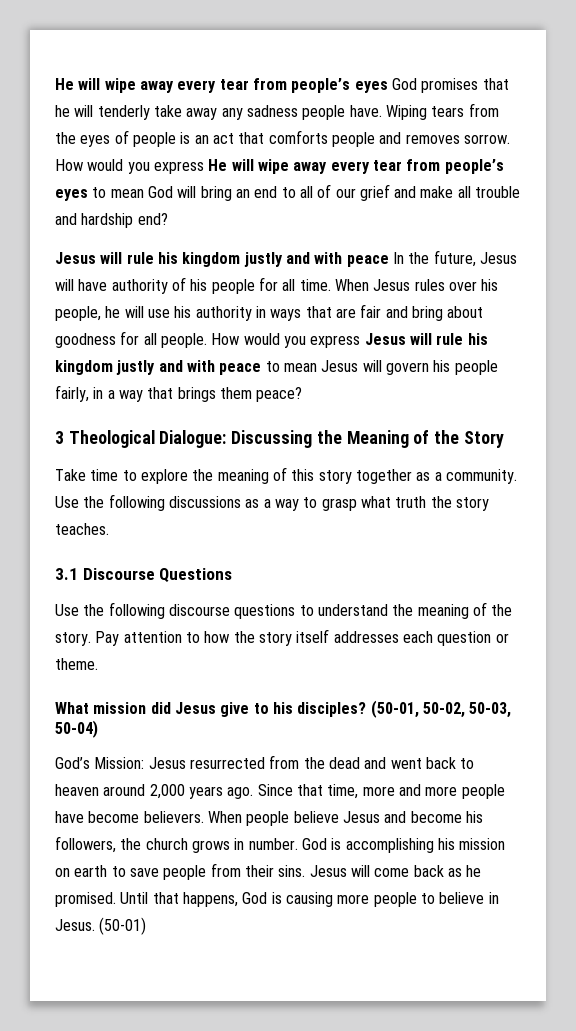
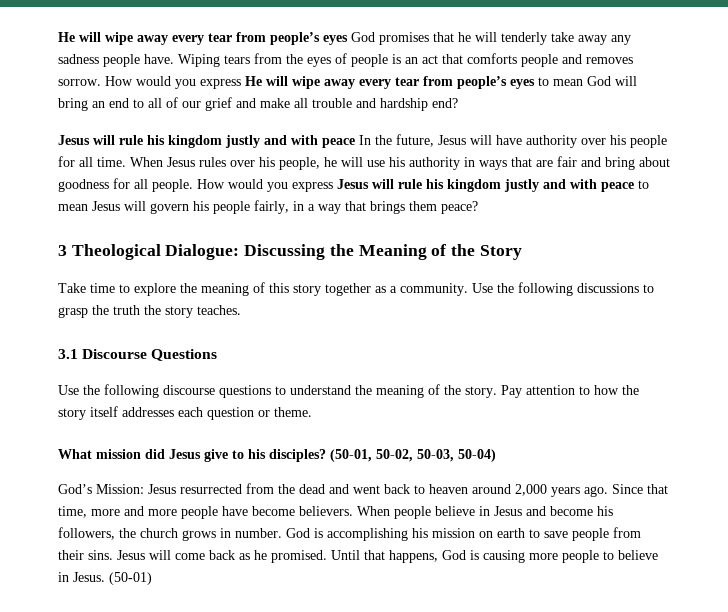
- Jesus will rule his kingdom justly and with peace In the future, Jesus will have authority of his people for all time.
+ Jesus will rule his kingdom justly and with peace In the future, Jesus will have authority over his people for all time.
- Use the following discussions as a way to grasp what truth the story teaches.
+ Use the following discussions to grasp the truth the story teaches.
- When people believe Jesus and become his followers, the church grows in number.
+ When people believe in Jesus and become his followers, the church grows in number.

